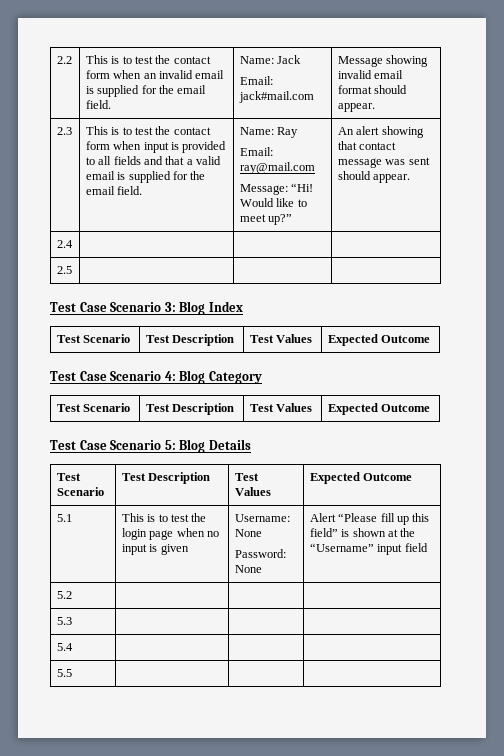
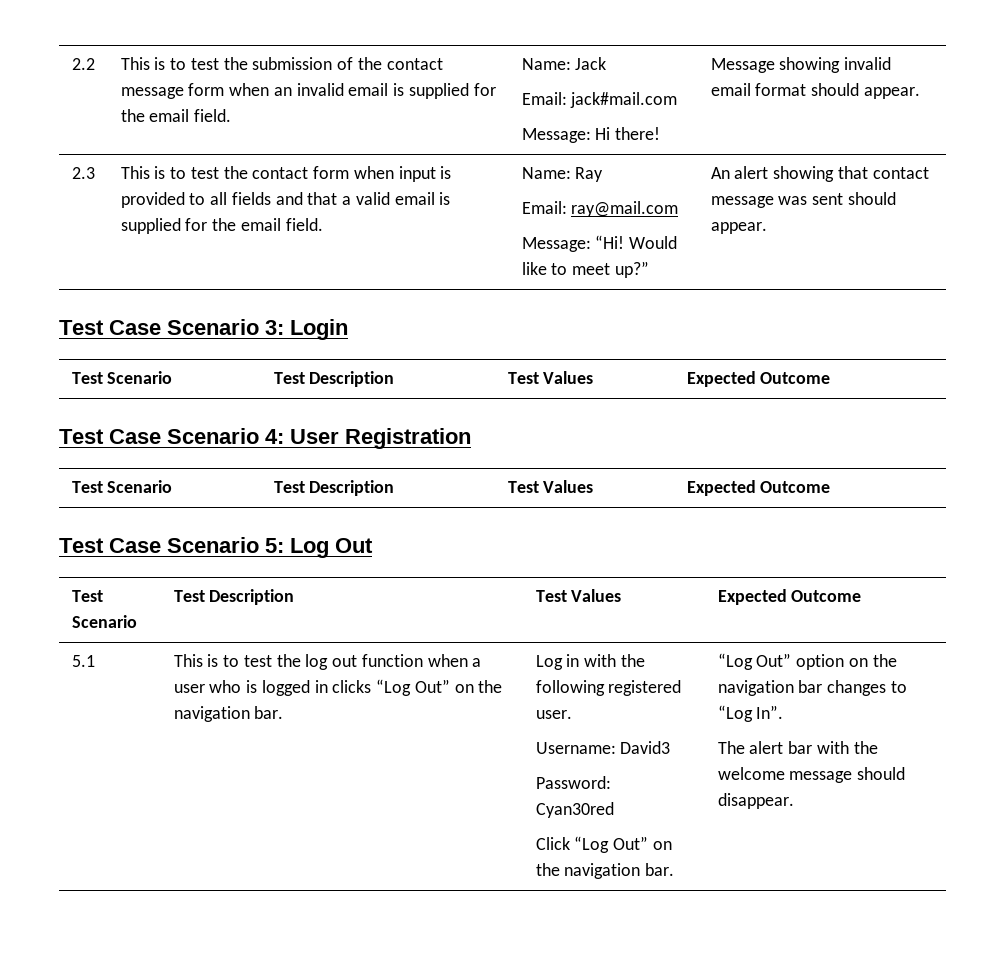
- 2.2 | This is to test the contact form when an invalid email is supplied for the email field. | Name: Jack
- Email: jack#mail.com | Message showing invalid email format should appear.
+ 2.2 | This is to test the submission of the contact message form when an invalid email is supplied for the email field. | Name: Jack
+ Email: jack#mail.com
+ Message: Hi there! | Message showing invalid email format should appear.
- 2.4 | | |
- 2.5 | | |
- Test Case Scenario 3: Blog Index
+ Test Case Scenario 3: Login
- Test Case Scenario 4: Blog Category
+ Test Case Scenario 4: User Registration
- Test Case Scenario 5: Blog Details
+ Test Case Scenario 5: Log Out
- This is to test the login page when no input is given | Username: None
- Password: None | Alert “Please fill up this field” is shown at the “Username” input field
- 5.2 | | |
- 5.3 | | |
- 5.4 | | |
- 5.5 | | |
+ This is to test the log out function when a user who is logged in clicks “Log Out” on the navigation bar. | Log in with the following registered user.
+ Username: David3
+ Password: Cyan30red
+ Click “Log Out” on the navigation bar. | “Log Out” option on the navigation bar changes to “Log In”.
+ The alert bar with the welcome message should disappear.

